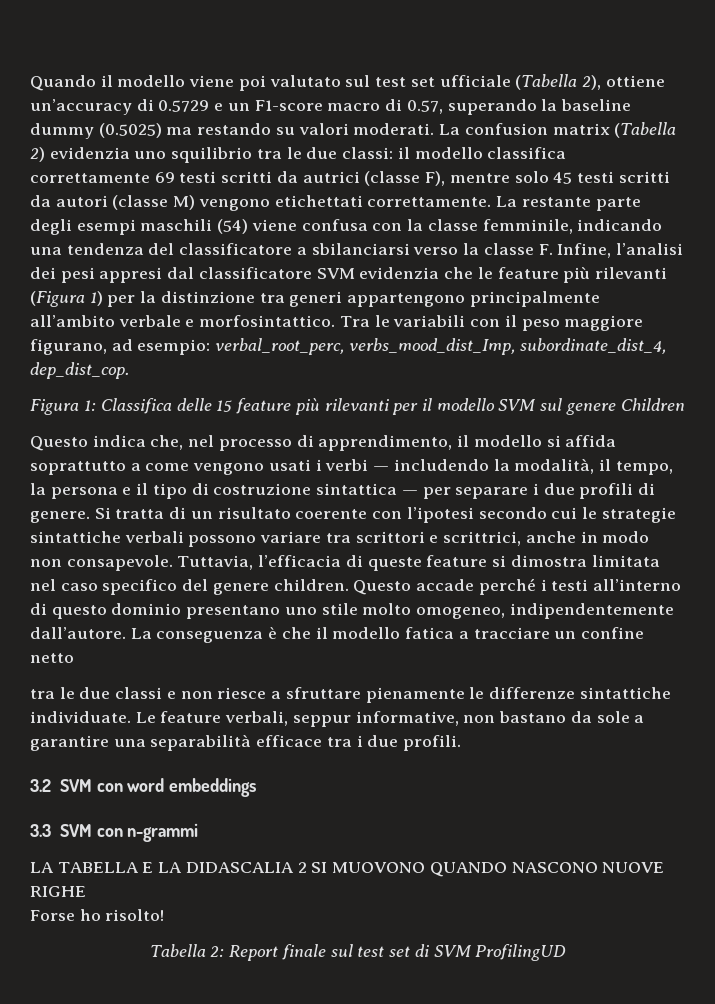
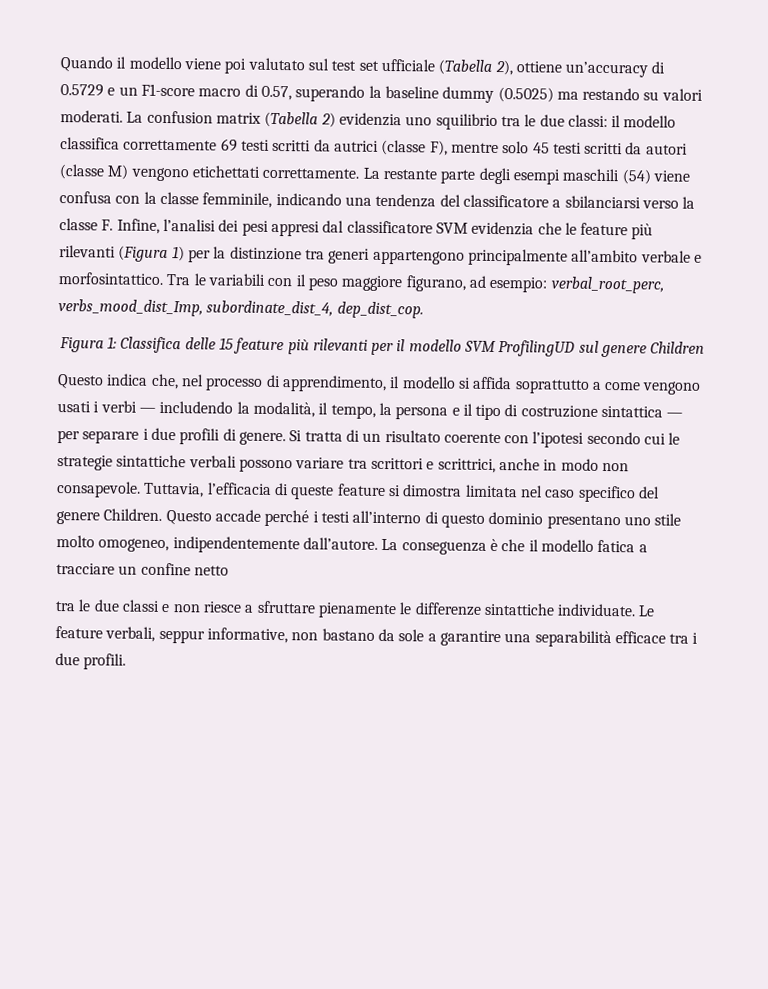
- Figura 1: Classifica delle 15 feature più rilevanti per il modello SVM sul genere Children
+ Figura 1: Classifica delle 15 feature più rilevanti per il modello SVM ProfilingUD sul genere Children
- Tuttavia, l’efficacia di queste feature si dimostra limitata nel caso specifico del genere children.
+ Tuttavia, l’efficacia di queste feature si dimostra limitata nel caso specifico del genere Children.
- 3.2 SVM con word embeddings
- 3.3 SVM con n-grammi
- LA TABELLA E LA DIDASCALIA 2 SI MUOVONO QUANDO NASCONO NUOVE RIGHE
- Forse ho risolto!
- Tabella 2: Report finale sul test set di SVM ProfilingUD

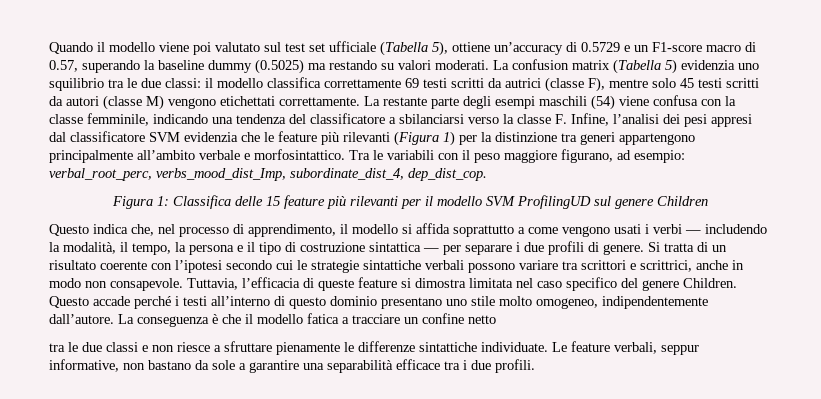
- Quando il modello viene poi valutato sul test set ufficiale (Tabella 2), ottiene un’accuracy di 0.5729 e un F1-score macro di 0.57, superando la baseline dummy (0.5025) ma restando su valori moderati.
+ Quando il modello viene poi valutato sul test set ufficiale (Tabella 5), ottiene un’accuracy di 0.5729 e un F1-score macro di 0.57, superando la baseline dummy (0.5025) ma restando su valori moderati.
- La confusion matrix (Tabella 2) evidenzia uno squilibrio tra le due classi: il modello classifica correttamente 69 testi scritti da autrici (classe F), mentre solo 45 testi scritti da autori (classe M) vengono etichettati correttamente.
+ La confusion matrix (Tabella 5) evidenzia uno squilibrio tra le due classi: il modello classifica correttamente 69 testi scritti da autrici (classe F), mentre solo 45 testi scritti da autori (classe M) vengono etichettati correttamente.

